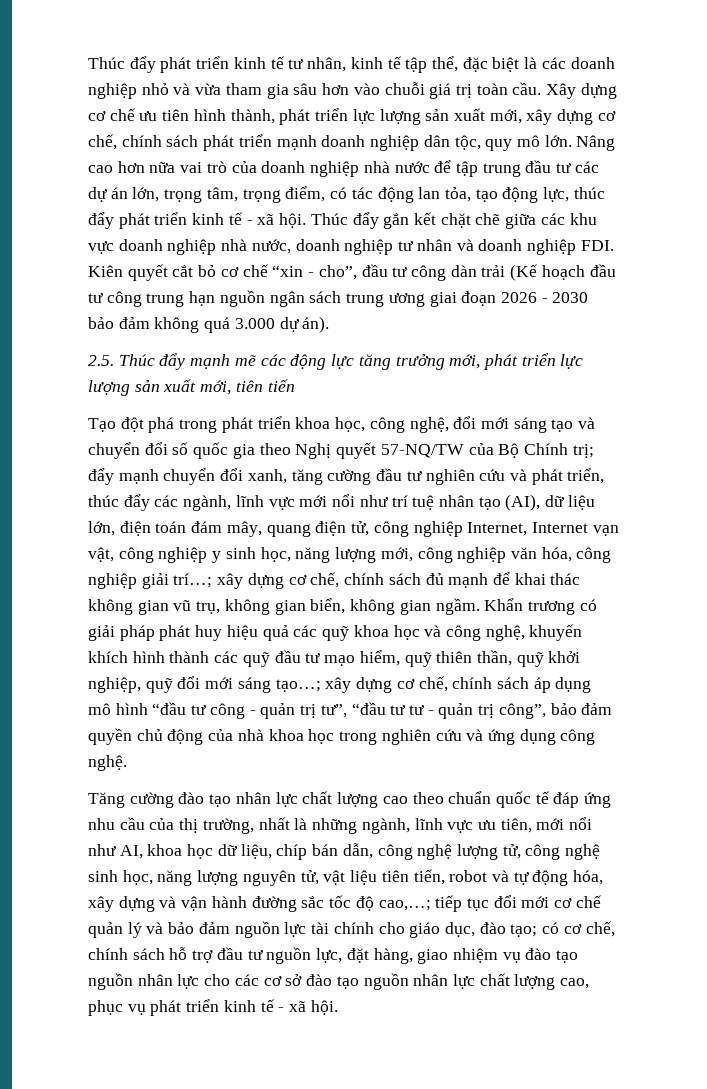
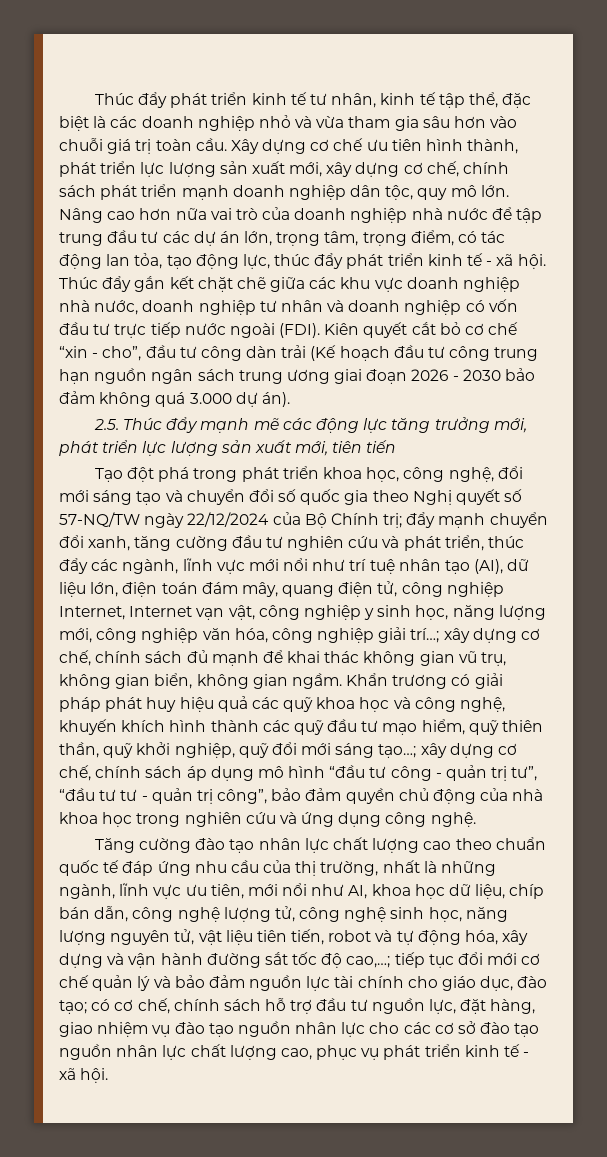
- Thúc đẩy gắn kết chặt chẽ giữa các khu vực doanh nghiệp nhà nước, doanh nghiệp tư nhân và doanh nghiệp FDI. Kiên quyết cắt bỏ cơ chế “xin - cho”, đầu tư công dàn trải (Kế hoạch đầu tư công trung hạn nguồn ngân sách trung ương giai đoạn 2026 - 2030 bảo đảm không quá 3.000 dự án).
+ Thúc đẩy gắn kết chặt chẽ giữa các khu vực doanh nghiệp nhà nước, doanh nghiệp tư nhân và doanh nghiệp có vốn đầu tư trực tiếp nước ngoài (FDI). Kiên quyết cắt bỏ cơ chế “xin - cho”, đầu tư công dàn trải (Kế hoạch đầu tư công trung hạn nguồn ngân sách trung ương giai đoạn 2026 - 2030 bảo đảm không quá 3.000 dự án).
- Tạo đột phá trong phát triển khoa học, công nghệ, đổi mới sáng tạo và chuyển đổi số quốc gia theo Nghị quyết 57-NQ/TW của Bộ Chính trị;
+ Tạo đột phá trong phát triển khoa học, công nghệ, đổi mới sáng tạo và chuyển đổi số quốc gia theo Nghị quyết số 57-NQ/TW ngày 22/12/2024 của Bộ Chính trị;
- Tăng cường đào tạo nhân lực chất lượng cao theo chuẩn quốc tế đáp ứng nhu cầu của thị trường, nhất là những ngành, lĩnh vực ưu tiên, mới nổi như AI, khoa học dữ liệu, chíp bán dẫn, công nghệ lượng tử, công nghệ sinh học, năng lượng nguyên tử, vật liệu tiên tiến, robot và tự động hóa, xây dựng và vận hành đường sắc tốc độ cao,…;
+ Tăng cường đào tạo nhân lực chất lượng cao theo chuẩn quốc tế đáp ứng nhu cầu của thị trường, nhất là những ngành, lĩnh vực ưu tiên, mới nổi như AI, khoa học dữ liệu, chíp bán dẫn, công nghệ lượng tử, công nghệ sinh học, năng lượng nguyên tử, vật liệu tiên tiến, robot và tự động hóa, xây dựng và vận hành đường sắt tốc độ cao,…;

